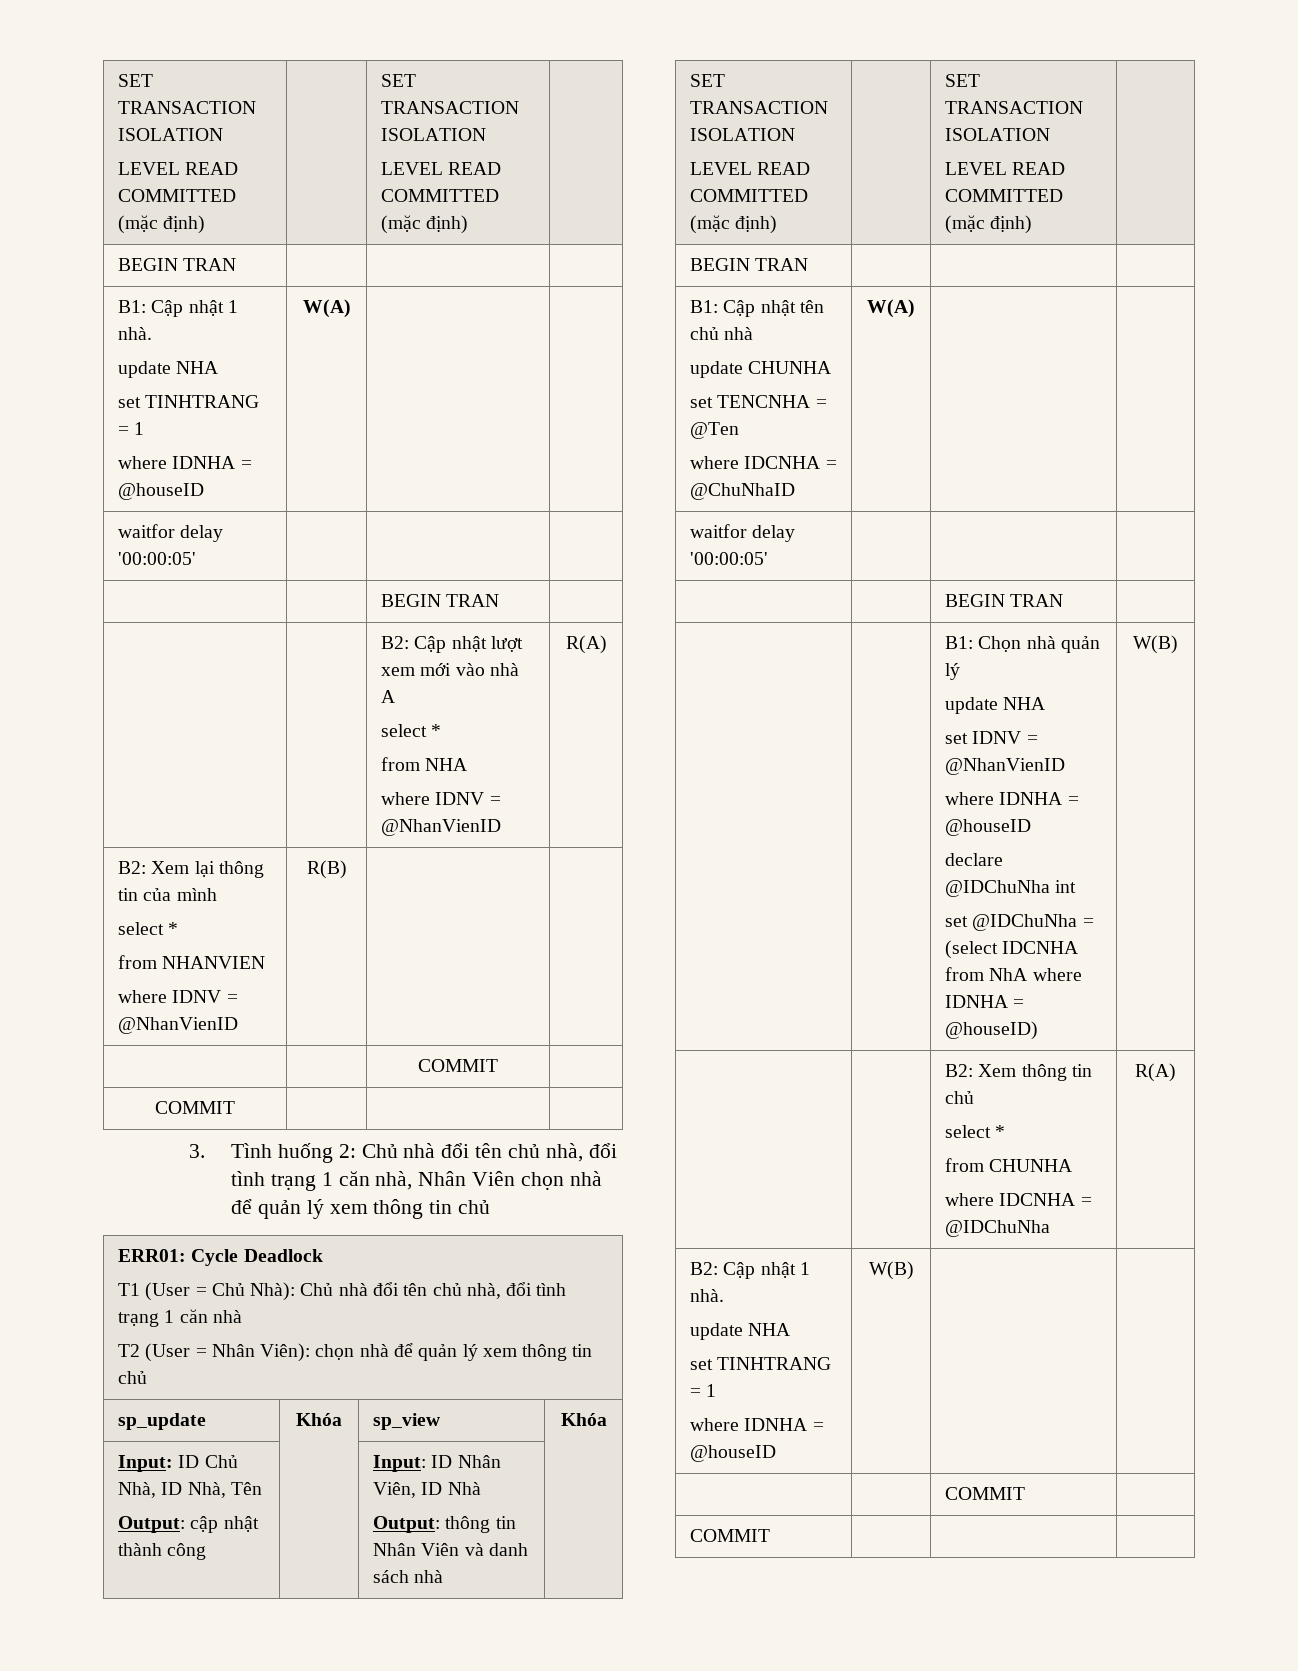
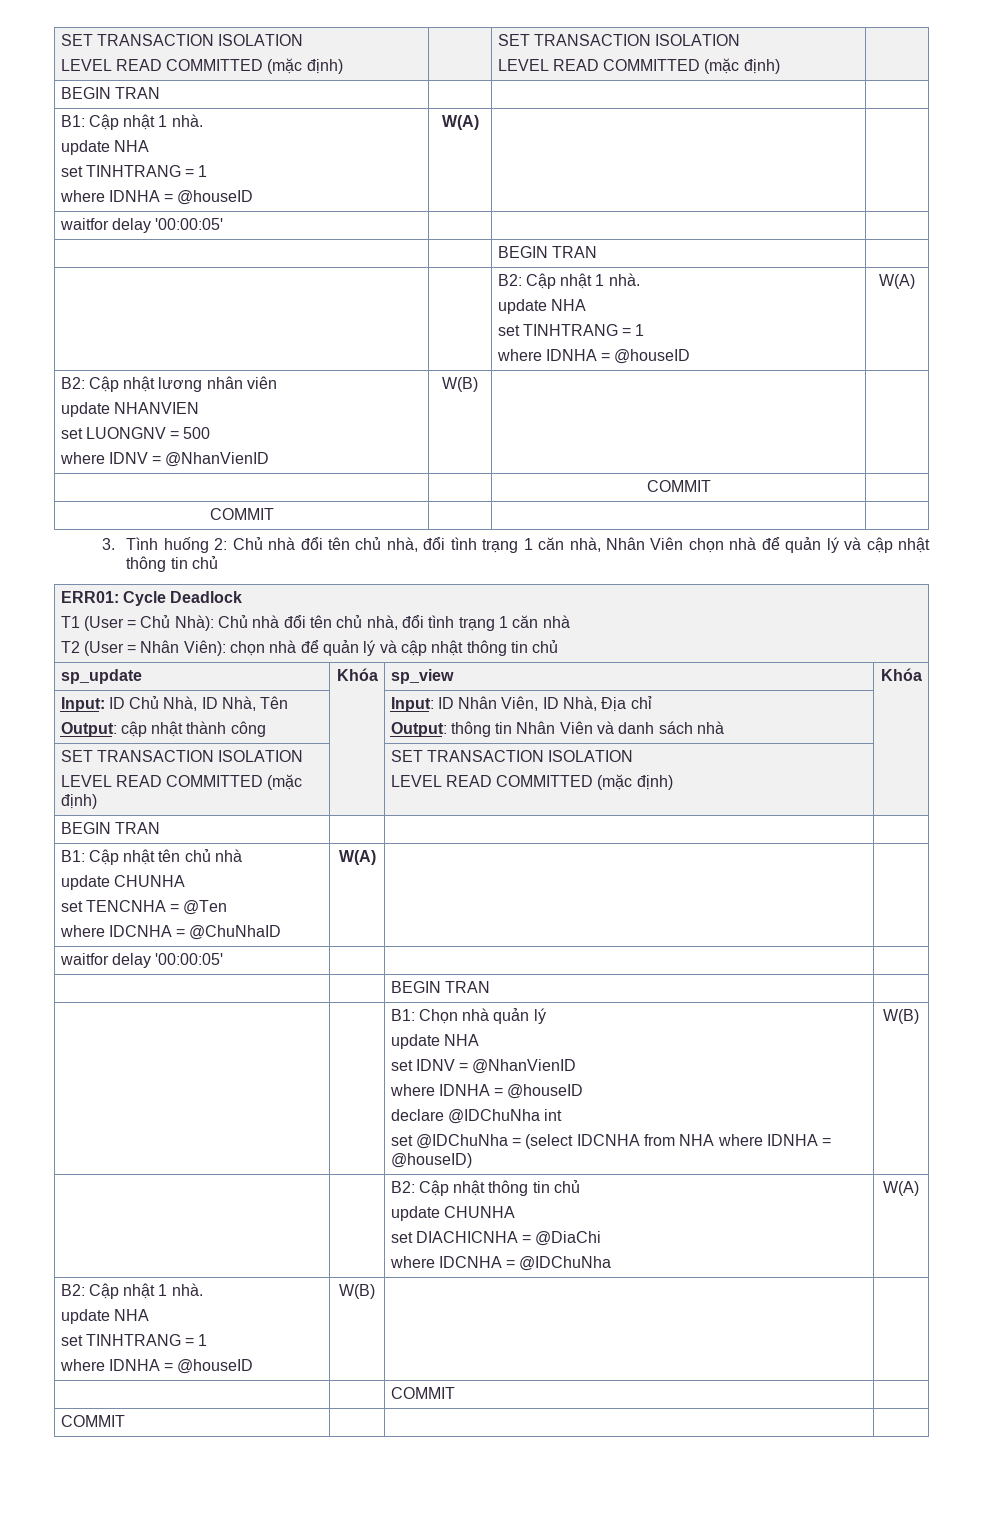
- | | B2: Cập nhật lượt xem mới vào nhà A
- select *
- from NHA
- where IDNV = @NhanVienID | R(A)
- B2: Xem lại thông tin của mình
- select *
- from NHANVIEN
- where IDNV = @NhanVienID | R(B) | |
+ | | B2: Cập nhật 1 nhà.
+ update NHA
+ set TINHTRANG = 1
+ where IDNHA = @houseID | W(A)
+ B2: Cập nhật lương nhân viên
+ update NHANVIEN
+ set LUONGNV = 500
+ where IDNV = @NhanVienID | W(B) | |
- 3. Tình huống 2: Chủ nhà đổi tên chủ nhà, đổi tình trạng 1 căn nhà, Nhân Viên chọn nhà để quản lý xem thông tin chủ
+ 3. Tình huống 2: Chủ nhà đổi tên chủ nhà, đổi tình trạng 1 căn nhà, Nhân Viên chọn nhà để quản lý và cập nhật thông tin chủ
  ERR01: Cycle Deadlock
  T1 (User = Chủ Nhà): Chủ nhà đổi tên chủ nhà, đổi tình trạng 1 căn nhà
- T2 (User = Nhân Viên): chọn nhà để quản lý xem thông tin chủ
+ T2 (User = Nhân Viên): chọn nhà để quản lý và cập nhật thông tin chủ
  Input: ID Chủ Nhà, ID Nhà, Tên
- Output: cập nhật thành công | | Input: ID Nhân Viên, ID Nhà
+ Output: cập nhật thành công | | Input: ID Nhân Viên, ID Nhà, Địa chỉ
  | | B1: Chọn nhà quản lý
  update NHA
  set IDNV = @NhanVienID
  where IDNHA = @houseID
  declare @IDChuNha int
- set @IDChuNha = (select IDCNHA from NhA where IDNHA = @houseID) | W(B)
+ set @IDChuNha = (select IDCNHA from NHA where IDNHA = @houseID) | W(B)
- | | B2: Xem thông tin chủ
- select *
- from CHUNHA
- where IDCNHA = @IDChuNha | R(A)
+ | | B2: Cập nhật thông tin chủ
+ update CHUNHA
+ set DIACHICNHA = @DiaChi
+ where IDCNHA = @IDChuNha | W(A)

